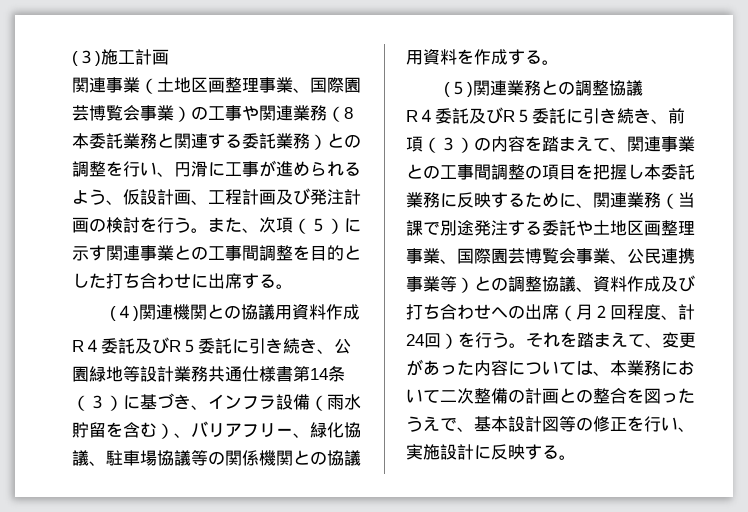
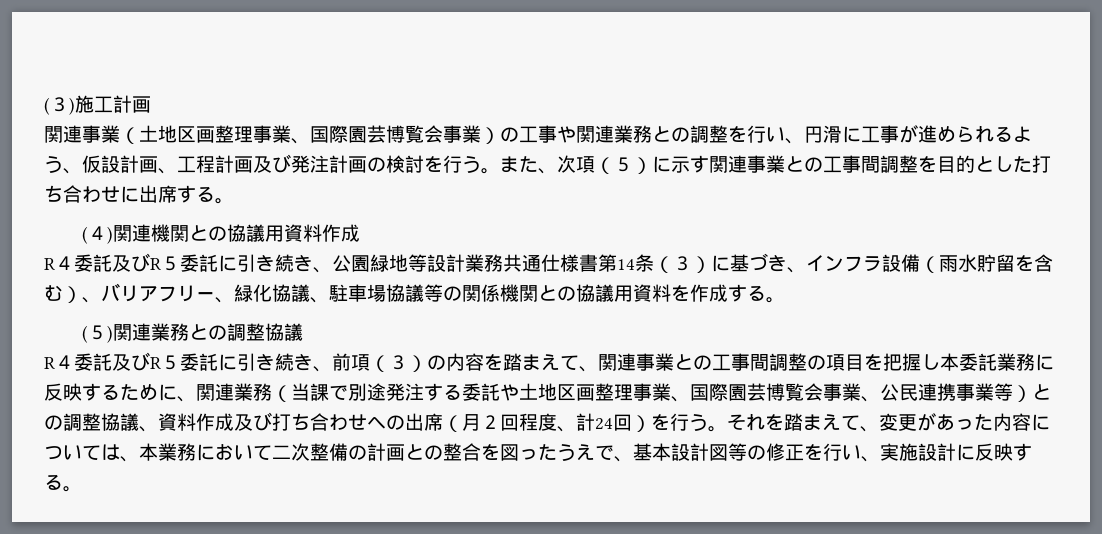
- 関連事業（土地区画整理事業、国際園芸博覧会事業）の工事や関連業務（8本委託業務と関連する委託業務）との調整を行い、円滑に工事が進められるよう、仮設計画、工程計画及び発注計画の検討を行う。
+ 関連事業（土地区画整理事業、国際園芸博覧会事業）の工事や関連業務との調整を行い、円滑に工事が進められるよう、仮設計画、工程計画及び発注計画の検討を行う。

